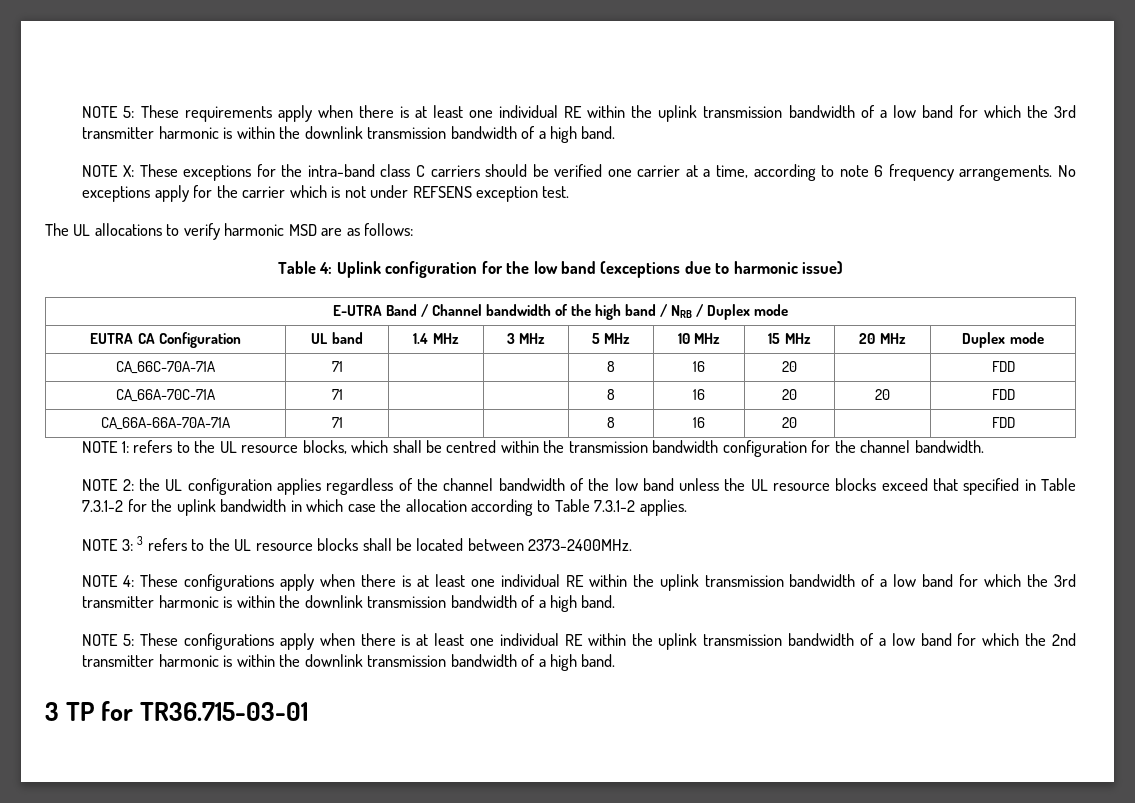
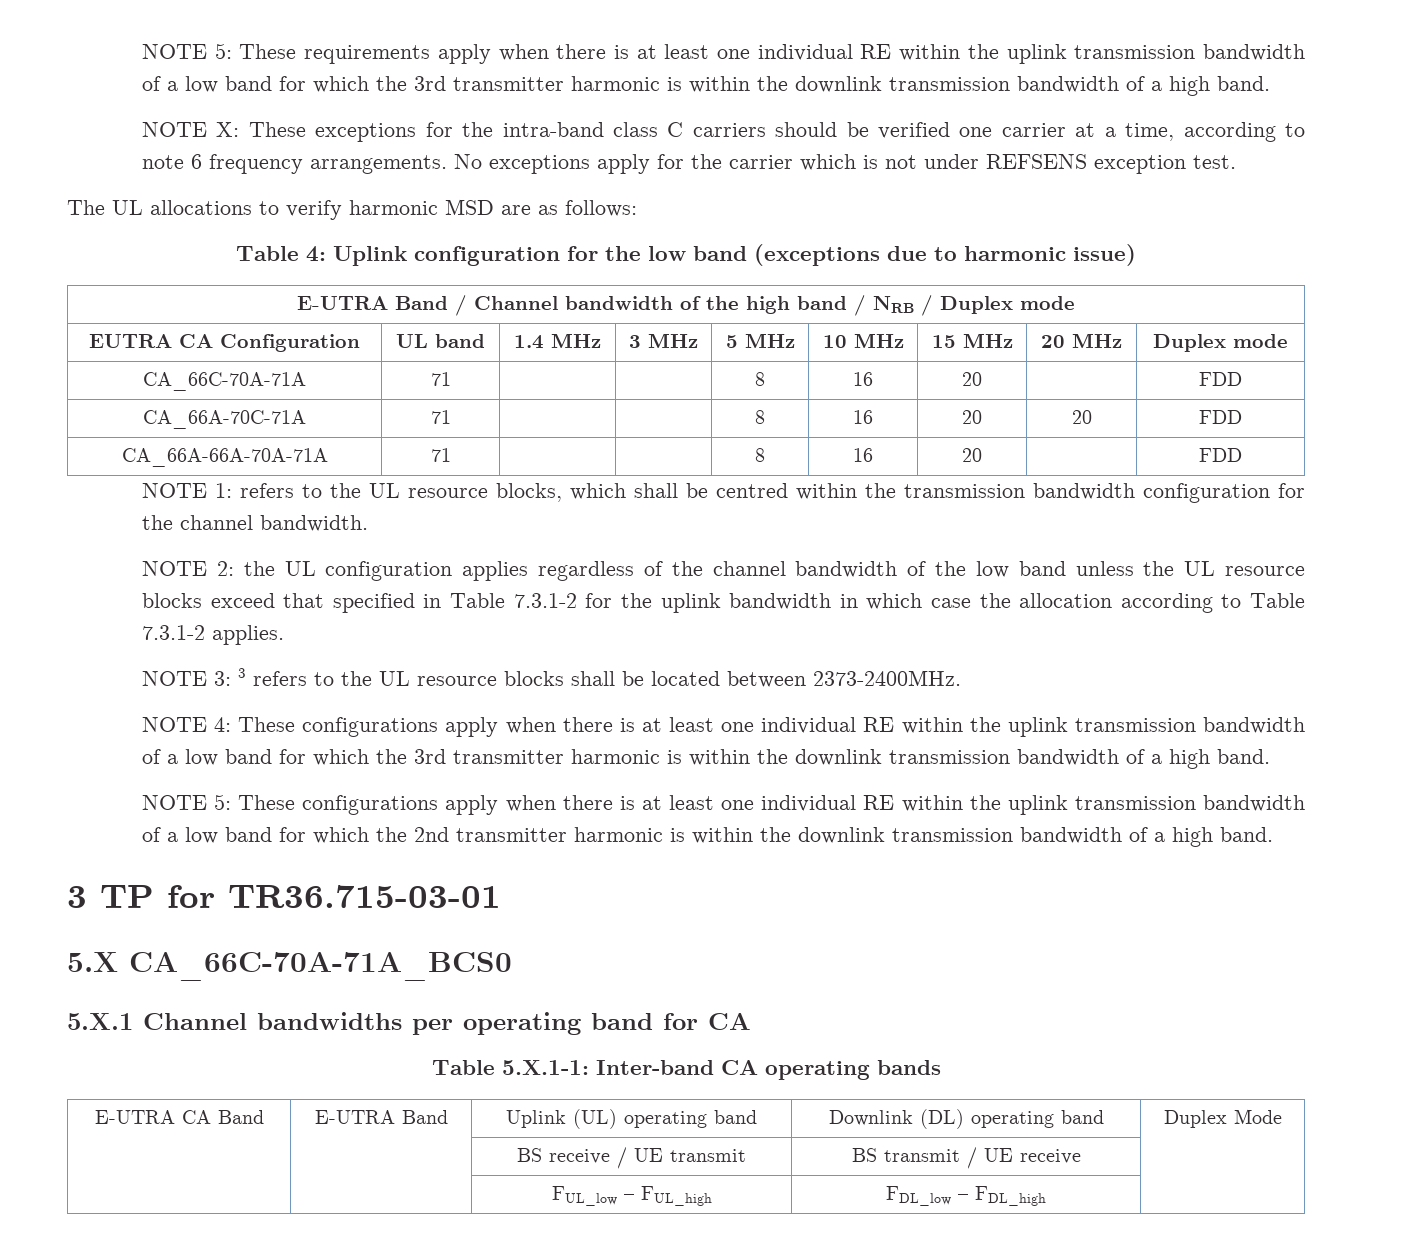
+ 5.X CA_66C-70A-71A_BCS0
+ 5.X.1 Channel bandwidths per operating band for CA
+ Table 5.X.1-1: Inter-band CA operating bands
+ E-UTRA CA Band | E-UTRA Band | Uplink (UL) operating band | Downlink (DL) operating band | Duplex Mode
+ | | BS receive / UE transmit | BS transmit / UE receive |
+ | | FUL_low – FUL_high | FDL_low – FDL_high |

